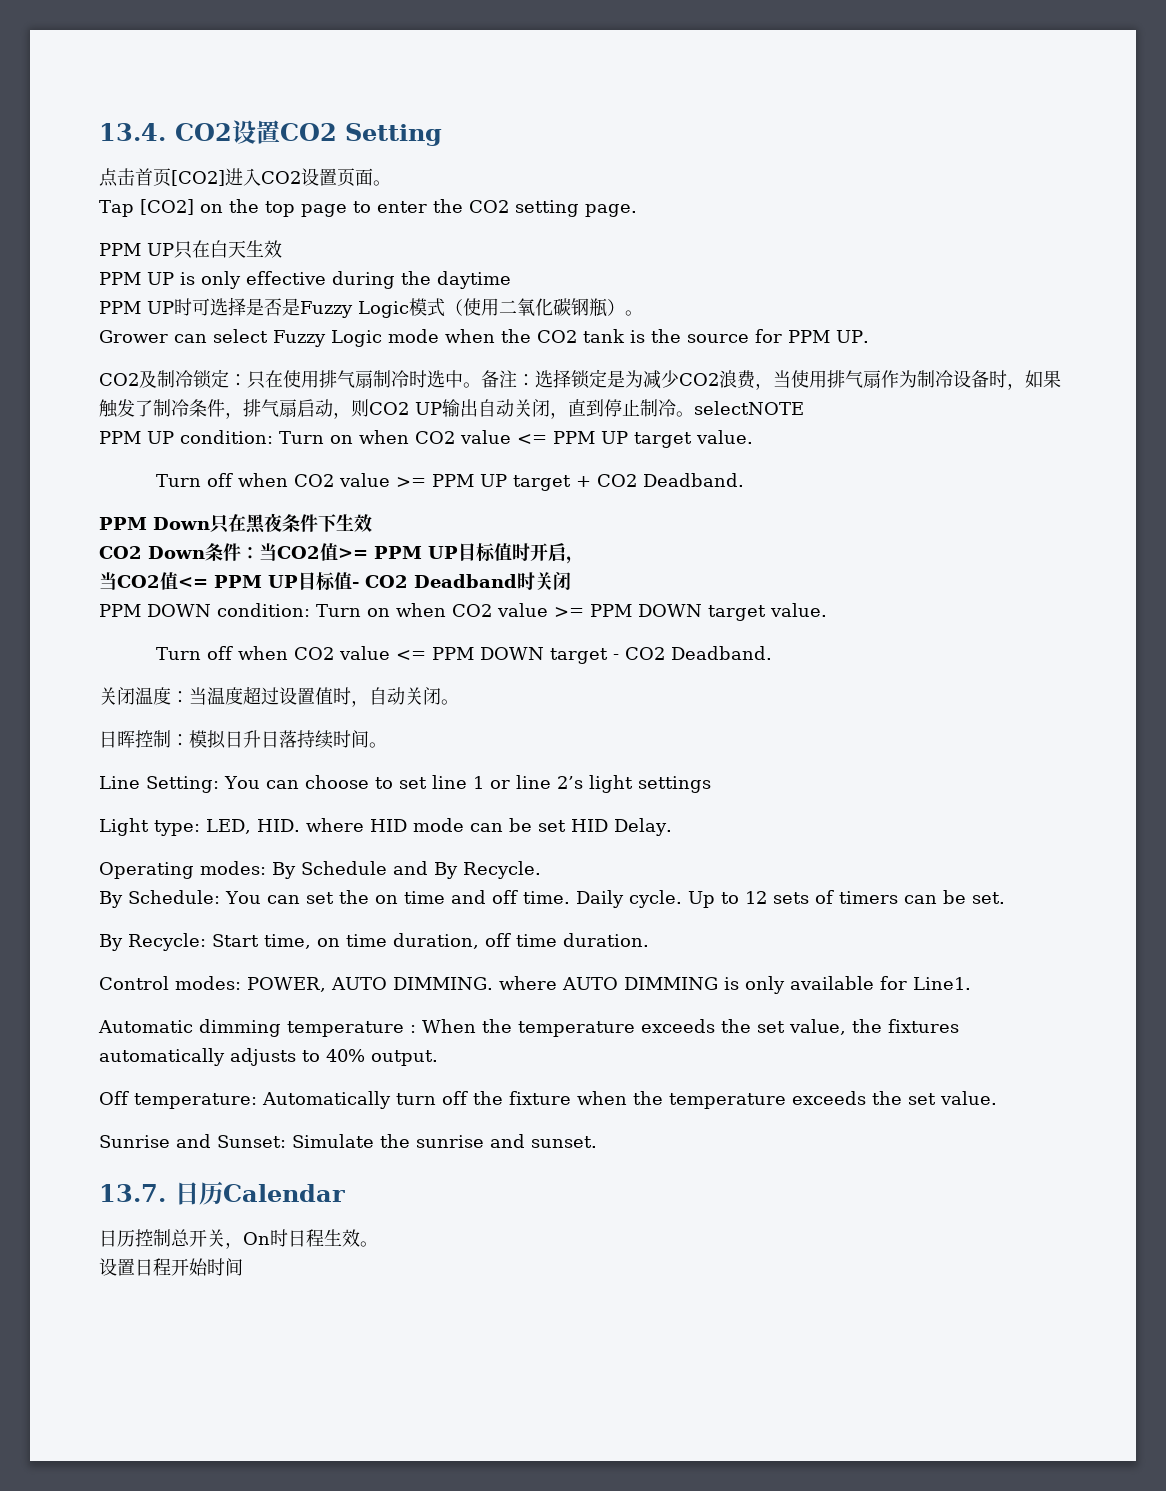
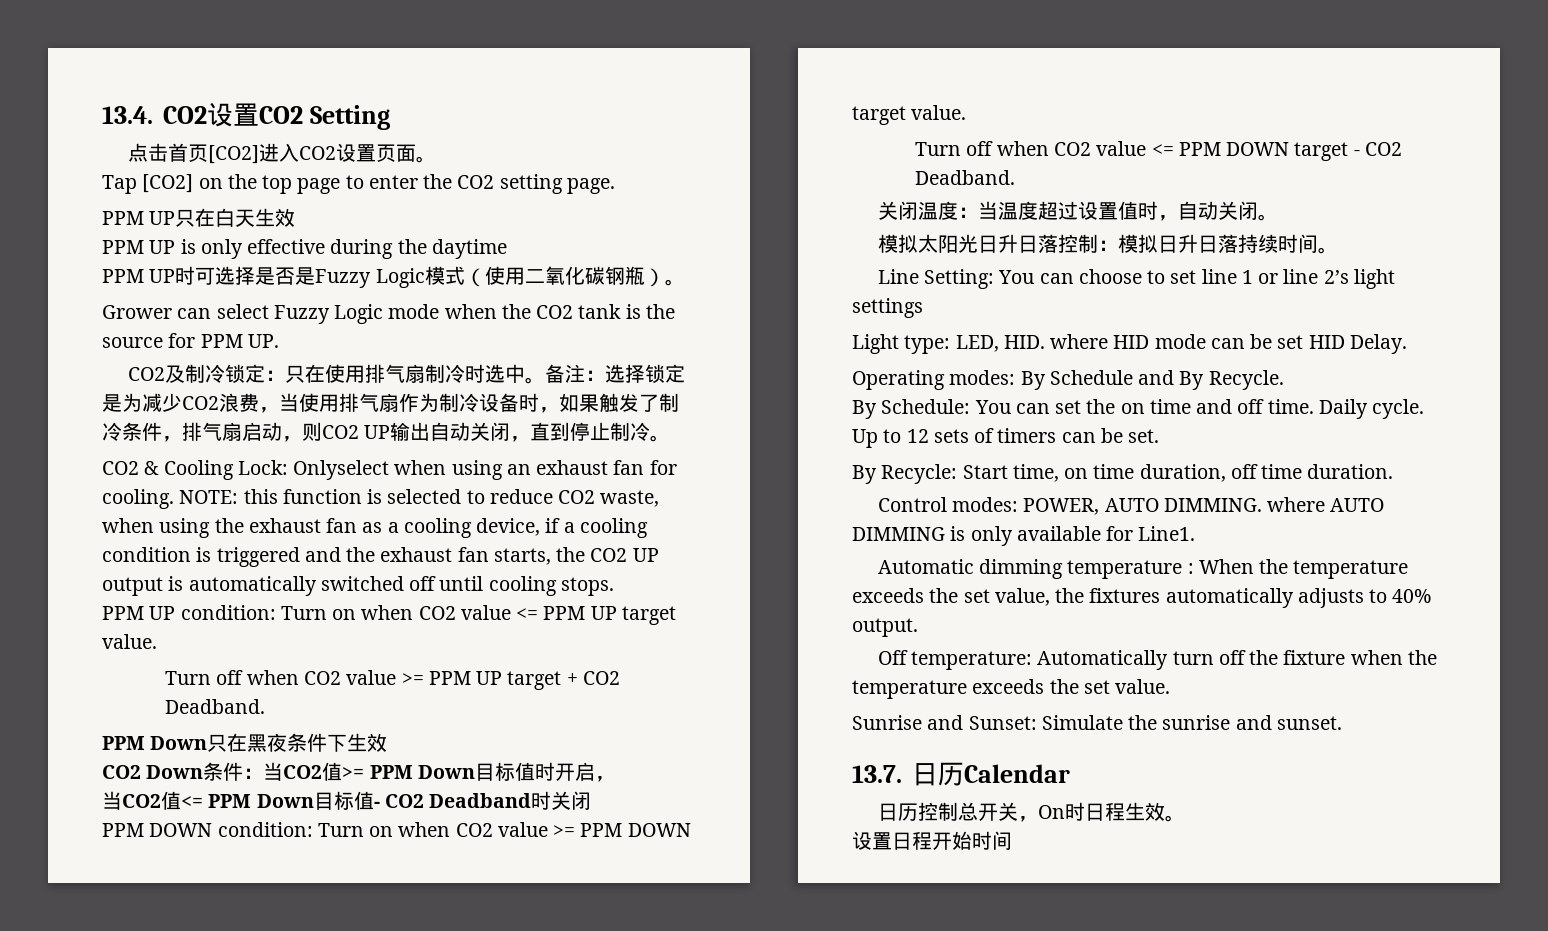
- 备注：选择锁定是为减少CO2浪费，当使用排气扇作为制冷设备时，如果触发了制冷条件，排气扇启动，则CO2 UP输出自动关闭，直到停止制冷。selectNOTE
+ 备注：选择锁定是为减少CO2浪费，当使用排气扇作为制冷设备时，如果触发了制冷条件，排气扇启动，则CO2 UP输出自动关闭，直到停止制冷。
+ CO2 & Cooling Lock: Onlyselect when using an exhaust fan for cooling. NOTE: this function is selected to reduce CO2 waste, when using the exhaust fan as a cooling device, if a cooling condition is triggered and the exhaust fan starts, the CO2 UP output is automatically switched off until cooling stops.
- CO2 Down条件：当CO2值>= PPM UP目标值时开启，
+ CO2 Down条件：当CO2值>= PPM Down目标值时开启，
- 当CO2值<= PPM UP目标值- CO2 Deadband时关闭
+ 当CO2值<= PPM Down目标值- CO2 Deadband时关闭
- 日晖控制：模拟日升日落持续时间。
+ 模拟太阳光日升日落控制：模拟日升日落持续时间。

